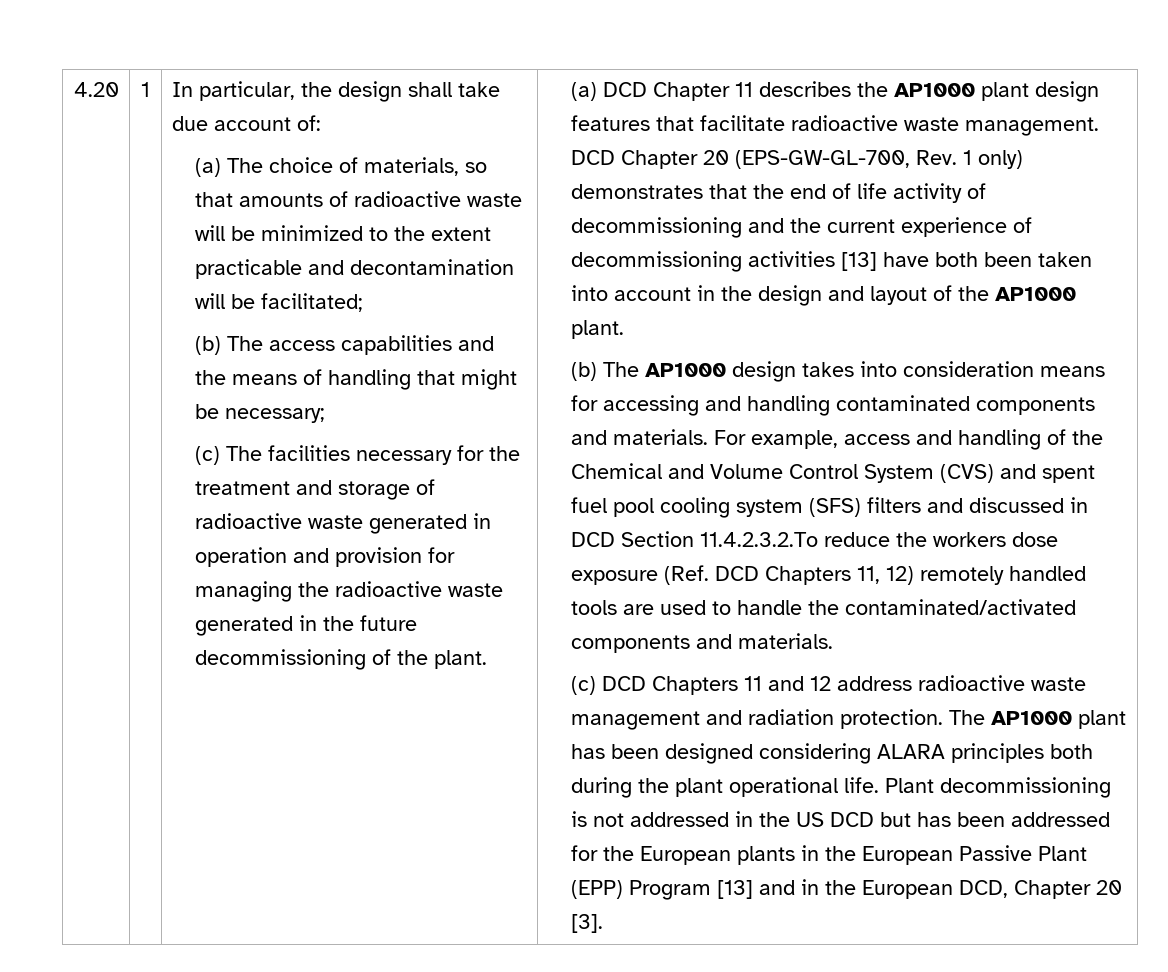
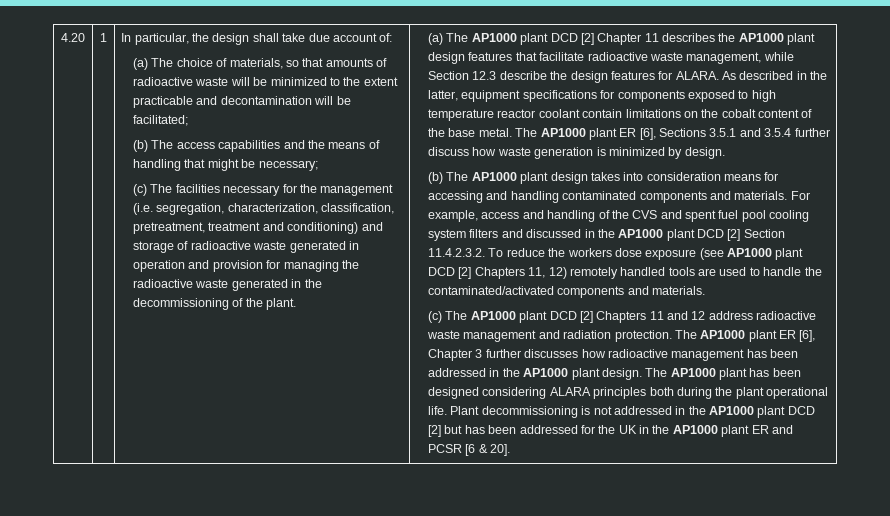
- (c) The facilities necessary for the treatment and storage of radioactive waste generated in operation and provision for managing the radioactive waste generated in the future decommissioning of the plant.
+ (c) The facilities necessary for the management (i.e. segregation, characterization, classification, pretreatment, treatment and conditioning) and storage of radioactive waste generated in operation and provision for managing the radioactive waste generated in the decommissioning of the plant.
- (a) DCD Chapter 11 describes the AP1000 plant design features that facilitate radioactive waste management. DCD Chapter 20 (EPS-GW-GL-700, Rev. 1 only) demonstrates that the end of life activity of decommissioning and the current experience of decommissioning activities [13] have both been taken into account in the design and layout of the AP1000 plant.
+ (a) The AP1000 plant DCD [2] Chapter 11 describes the AP1000 plant design features that facilitate radioactive waste management, while Section 12.3 describe the design features for ALARA. As described in the latter, equipment specifications for components exposed to high temperature reactor coolant contain limitations on the cobalt content of the base metal. The AP1000 plant ER [6], Sections 3.5.1 and 3.5.4 further discuss how waste generation is minimized by design.
- (b) The AP1000 design takes into consideration means for accessing and handling contaminated components and materials.
+ (b) The AP1000 plant design takes into consideration means for accessing and handling contaminated components and materials.
- For example, access and handling of the Chemical and Volume Control System (CVS) and spent fuel pool cooling system (SFS) filters and discussed in DCD Section 11.4.2.3.2.To reduce the workers dose exposure (Ref. DCD Chapters 11, 12) remotely handled tools are used to handle the contaminated/activated components and materials.
+ For example, access and handling of the CVS and spent fuel pool cooling system filters and discussed in the AP1000 plant DCD [2] Section 11.4.2.3.2. To reduce the workers dose exposure (see AP1000 plant DCD [2] Chapters 11, 12) remotely handled tools are used to handle the contaminated/activated components and materials.
- (c) DCD Chapters 11 and 12 address radioactive waste management and radiation protection.
+ (c) The AP1000 plant DCD [2] Chapters 11 and 12 address radioactive waste management and radiation protection.
- The AP1000 plant has been designed considering ALARA principles both during the plant operational life.
+ The AP1000 plant ER [6], Chapter 3 further discusses how radioactive management has been addressed in the AP1000 plant design. The AP1000 plant has been designed considering ALARA principles both during the plant operational life.
- Plant decommissioning is not addressed in the US DCD but has been addressed for the European plants in the European Passive Plant (EPP) Program [13] and in the European DCD, Chapter 20 [3].
+ Plant decommissioning is not addressed in the AP1000 plant DCD [2] but has been addressed for the UK in the AP1000 plant ER and PCSR [6 & 20].

